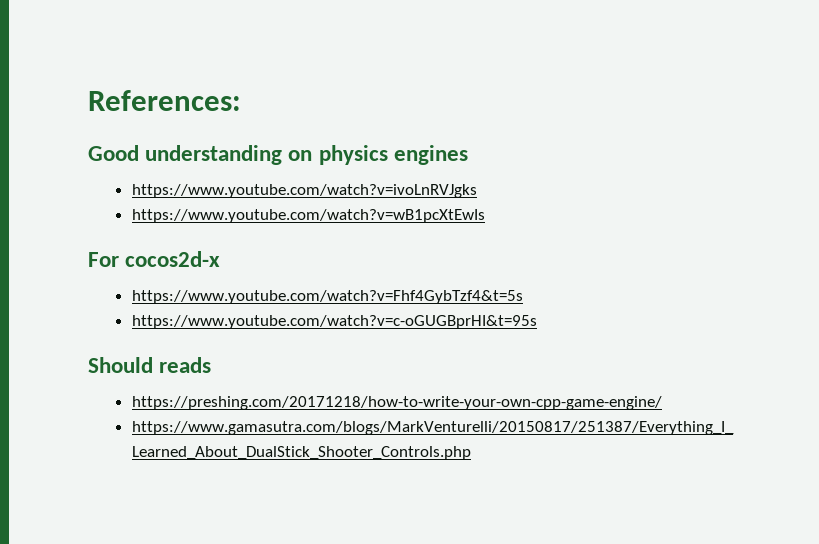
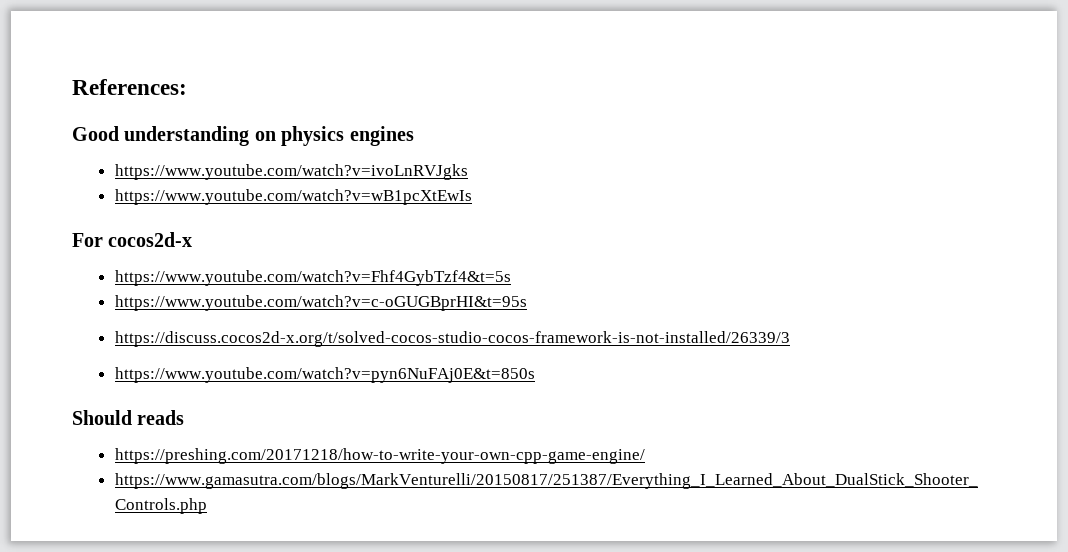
+ https://discuss.cocos2d-x.org/t/solved-cocos-studio-cocos-framework-is-not-installed/26339/3
+ https://www.youtube.com/watch?v=pyn6NuFAj0E&t=850s

